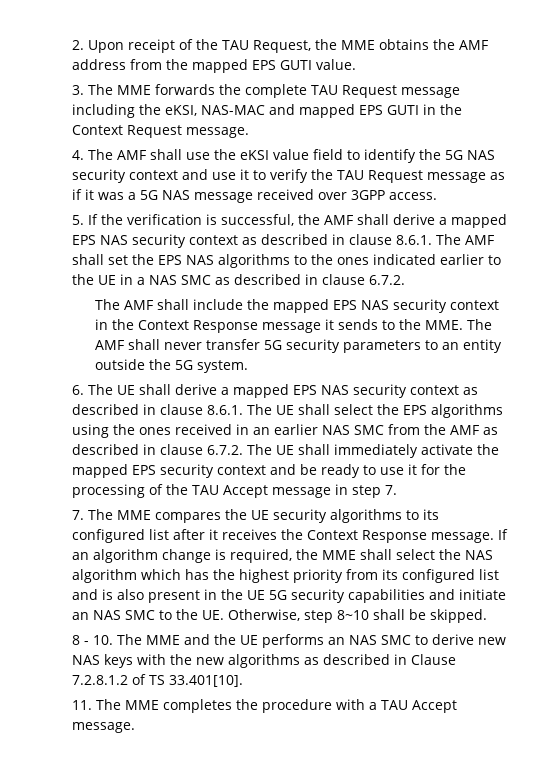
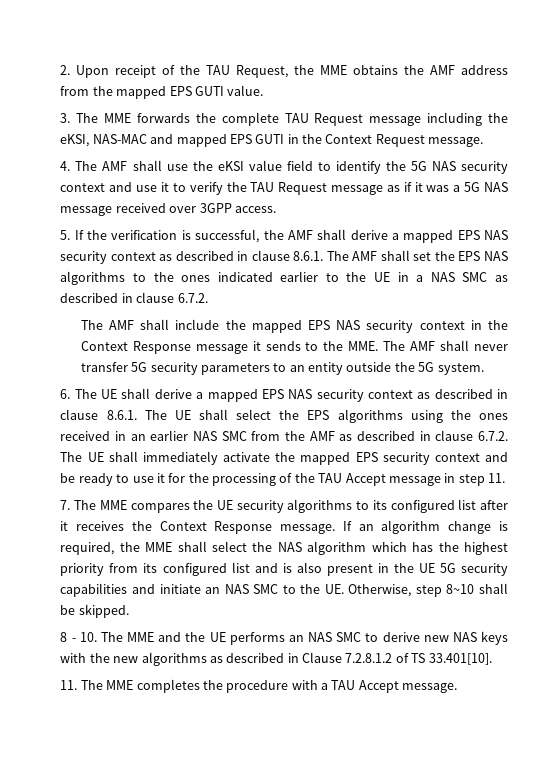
- 6. The UE shall derive a mapped EPS NAS security context as described in clause 8.6.1. The UE shall select the EPS algorithms using the ones received in an earlier NAS SMC from the AMF as described in clause 6.7.2. The UE shall immediately activate the mapped EPS security context and be ready to use it for the processing of the TAU Accept message in step 7.
+ 6. The UE shall derive a mapped EPS NAS security context as described in clause 8.6.1. The UE shall select the EPS algorithms using the ones received in an earlier NAS SMC from the AMF as described in clause 6.7.2. The UE shall immediately activate the mapped EPS security context and be ready to use it for the processing of the TAU Accept message in step 11.

